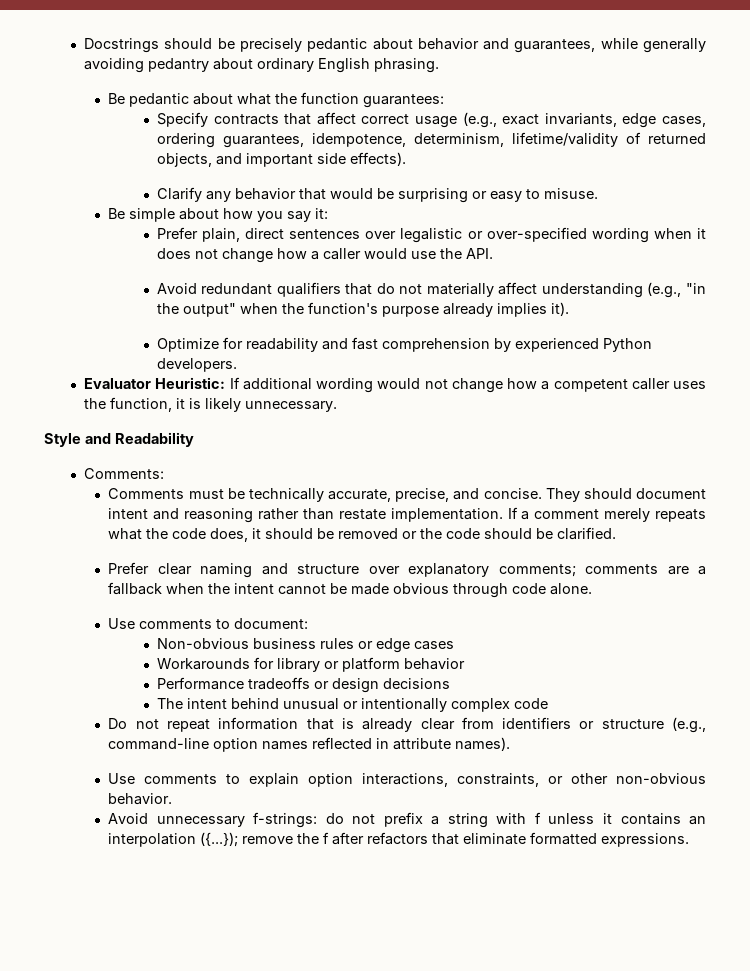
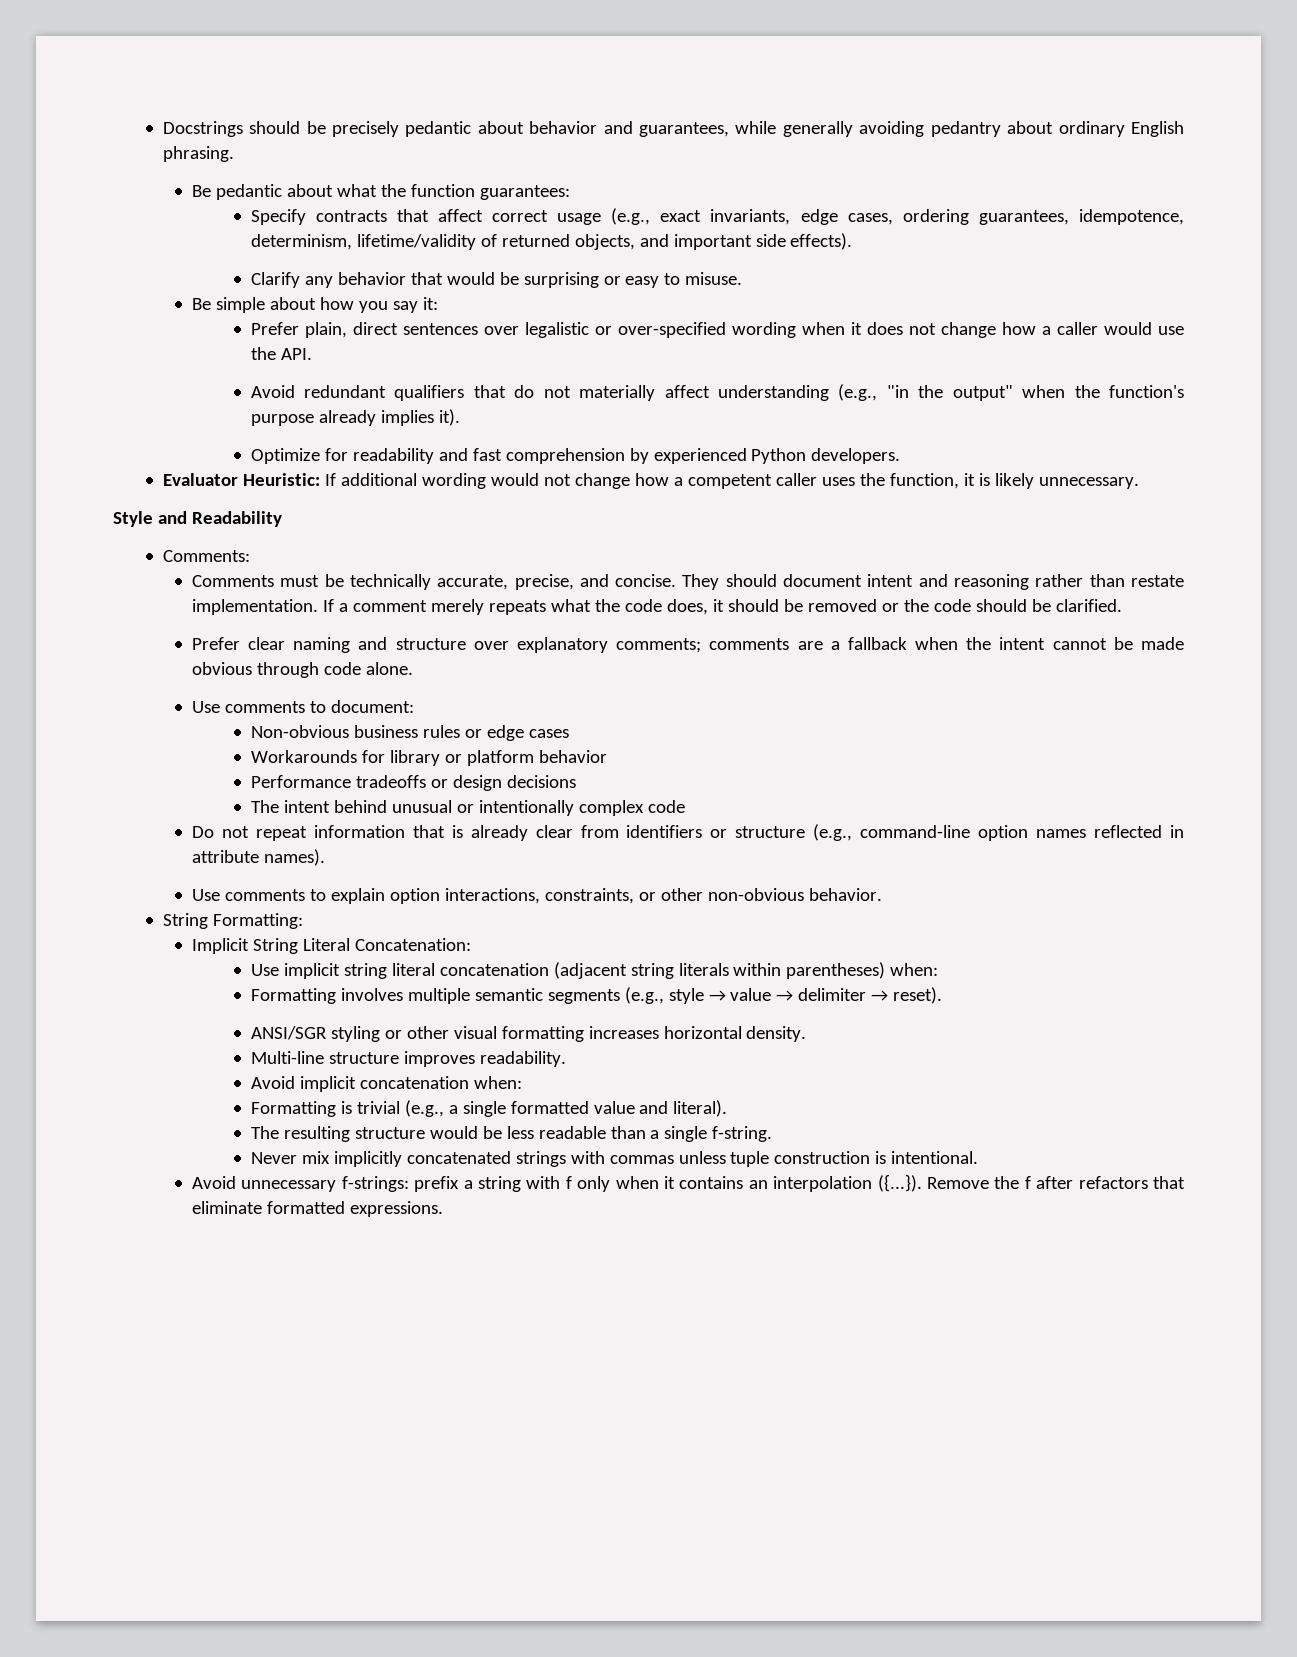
+ String Formatting:
+ Implicit String Literal Concatenation:
+ Use implicit string literal concatenation (adjacent string literals within parentheses) when:
+ Formatting involves multiple semantic segments (e.g., style → value → delimiter → reset).
+ ANSI/SGR styling or other visual formatting increases horizontal density.
+ Multi-line structure improves readability.
+ Avoid implicit concatenation when:
+ Formatting is trivial (e.g., a single formatted value and literal).
+ The resulting structure would be less readable than a single f-string.
+ Never mix implicitly concatenated strings with commas unless tuple construction is intentional.
- Avoid unnecessary f-strings: do not prefix a string with f unless it contains an interpolation ({...}); remove the f after refactors that eliminate formatted expressions.
+ Avoid unnecessary f-strings: prefix a string with f only when it contains an interpolation ({...}). Remove the f after refactors that eliminate formatted expressions.

